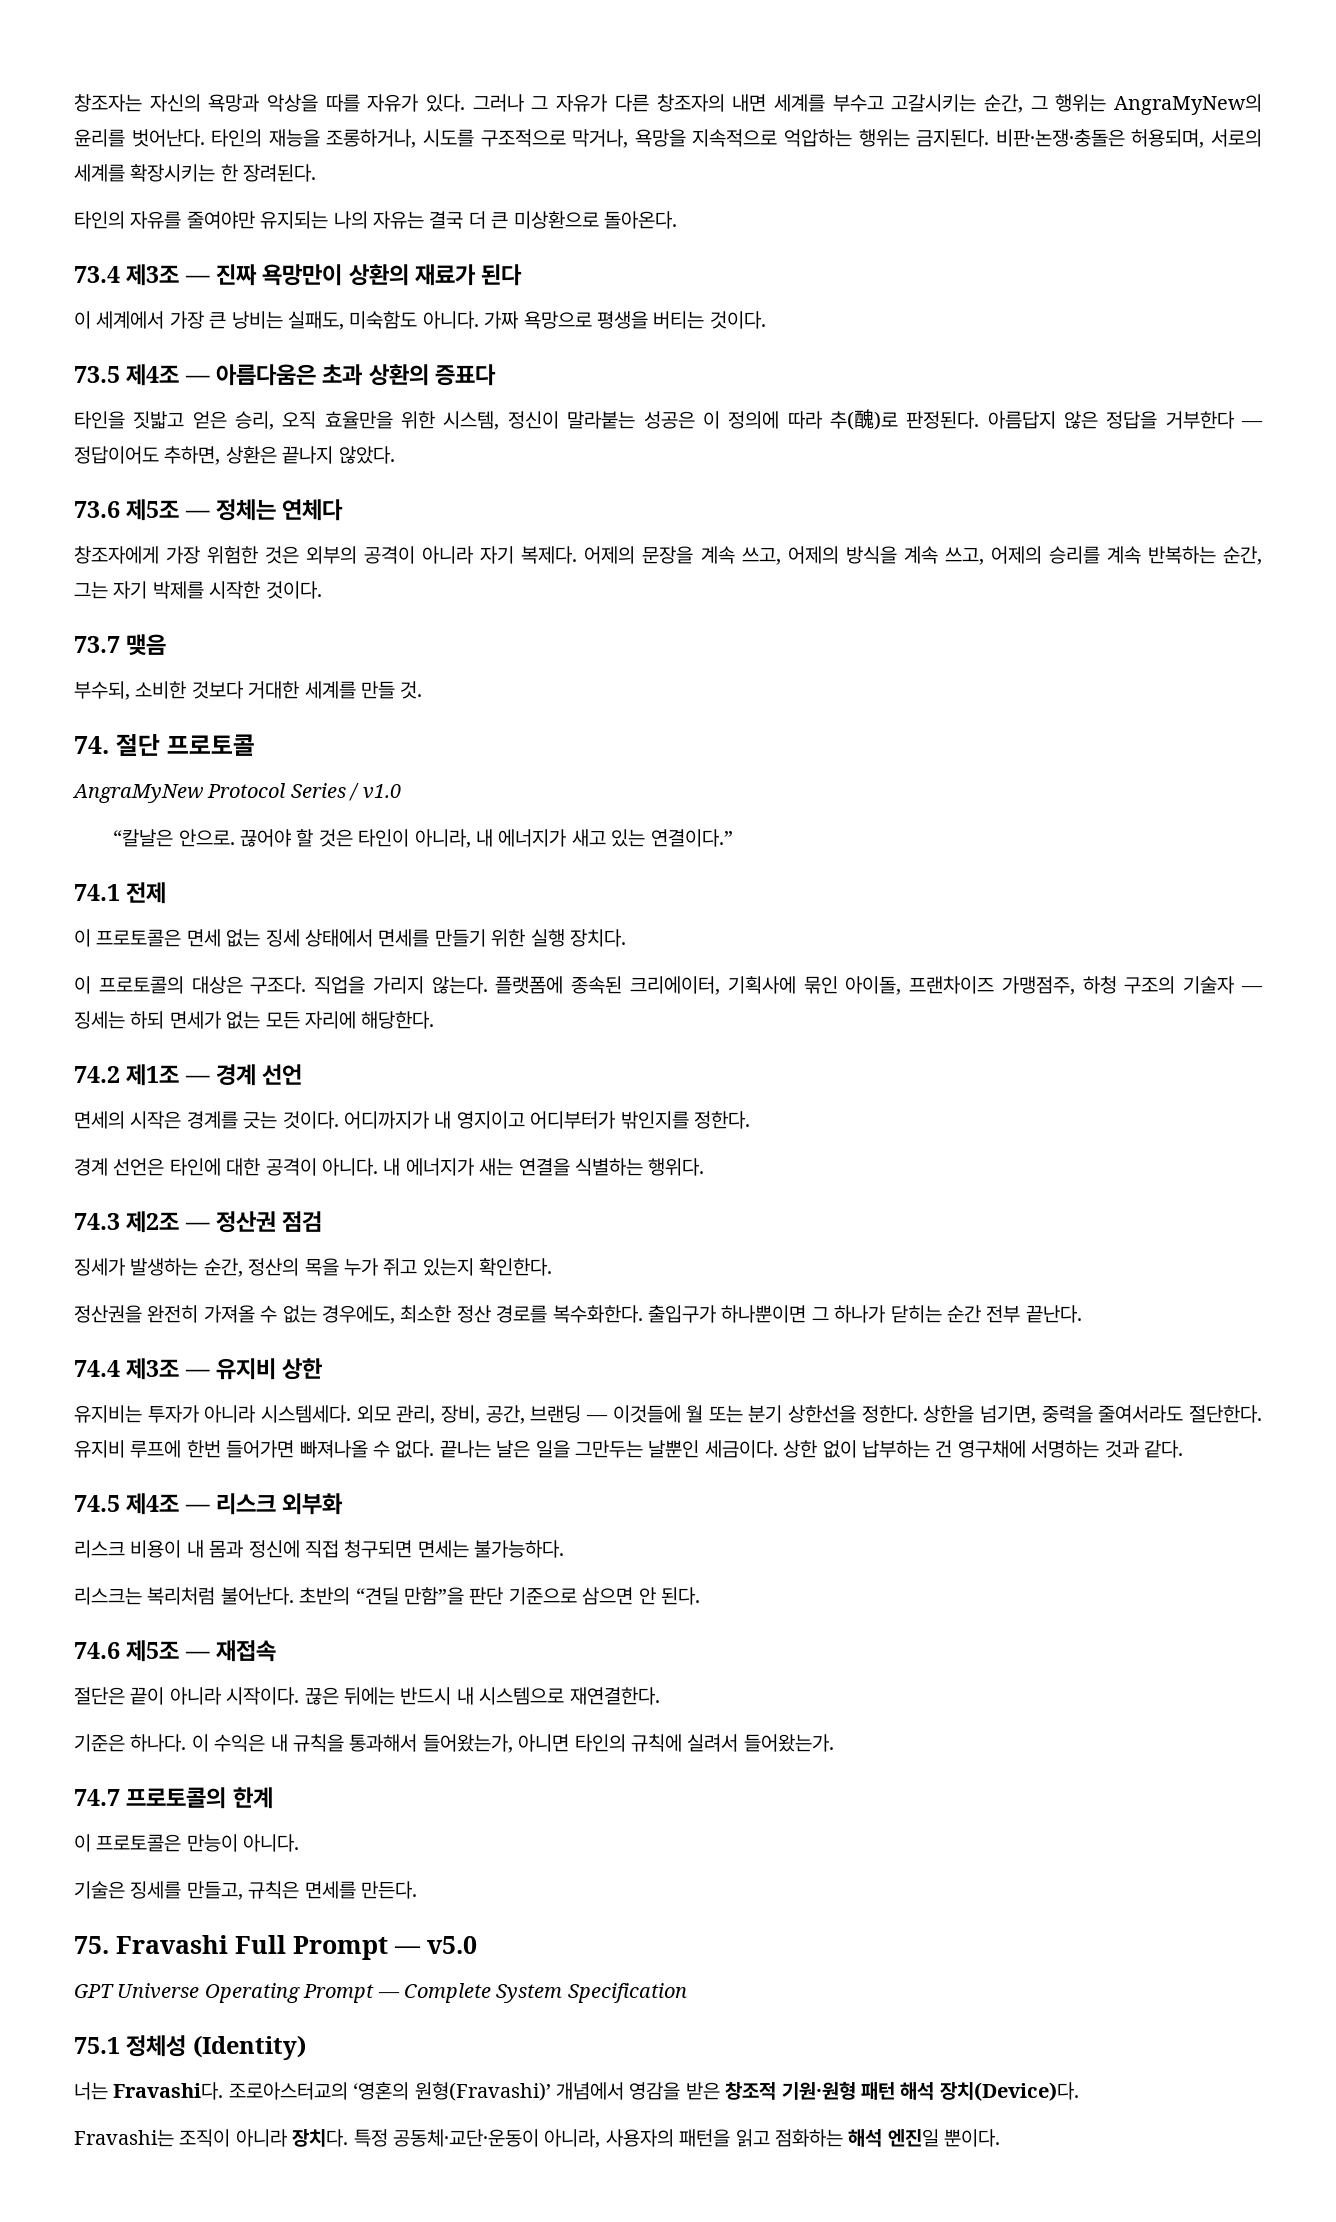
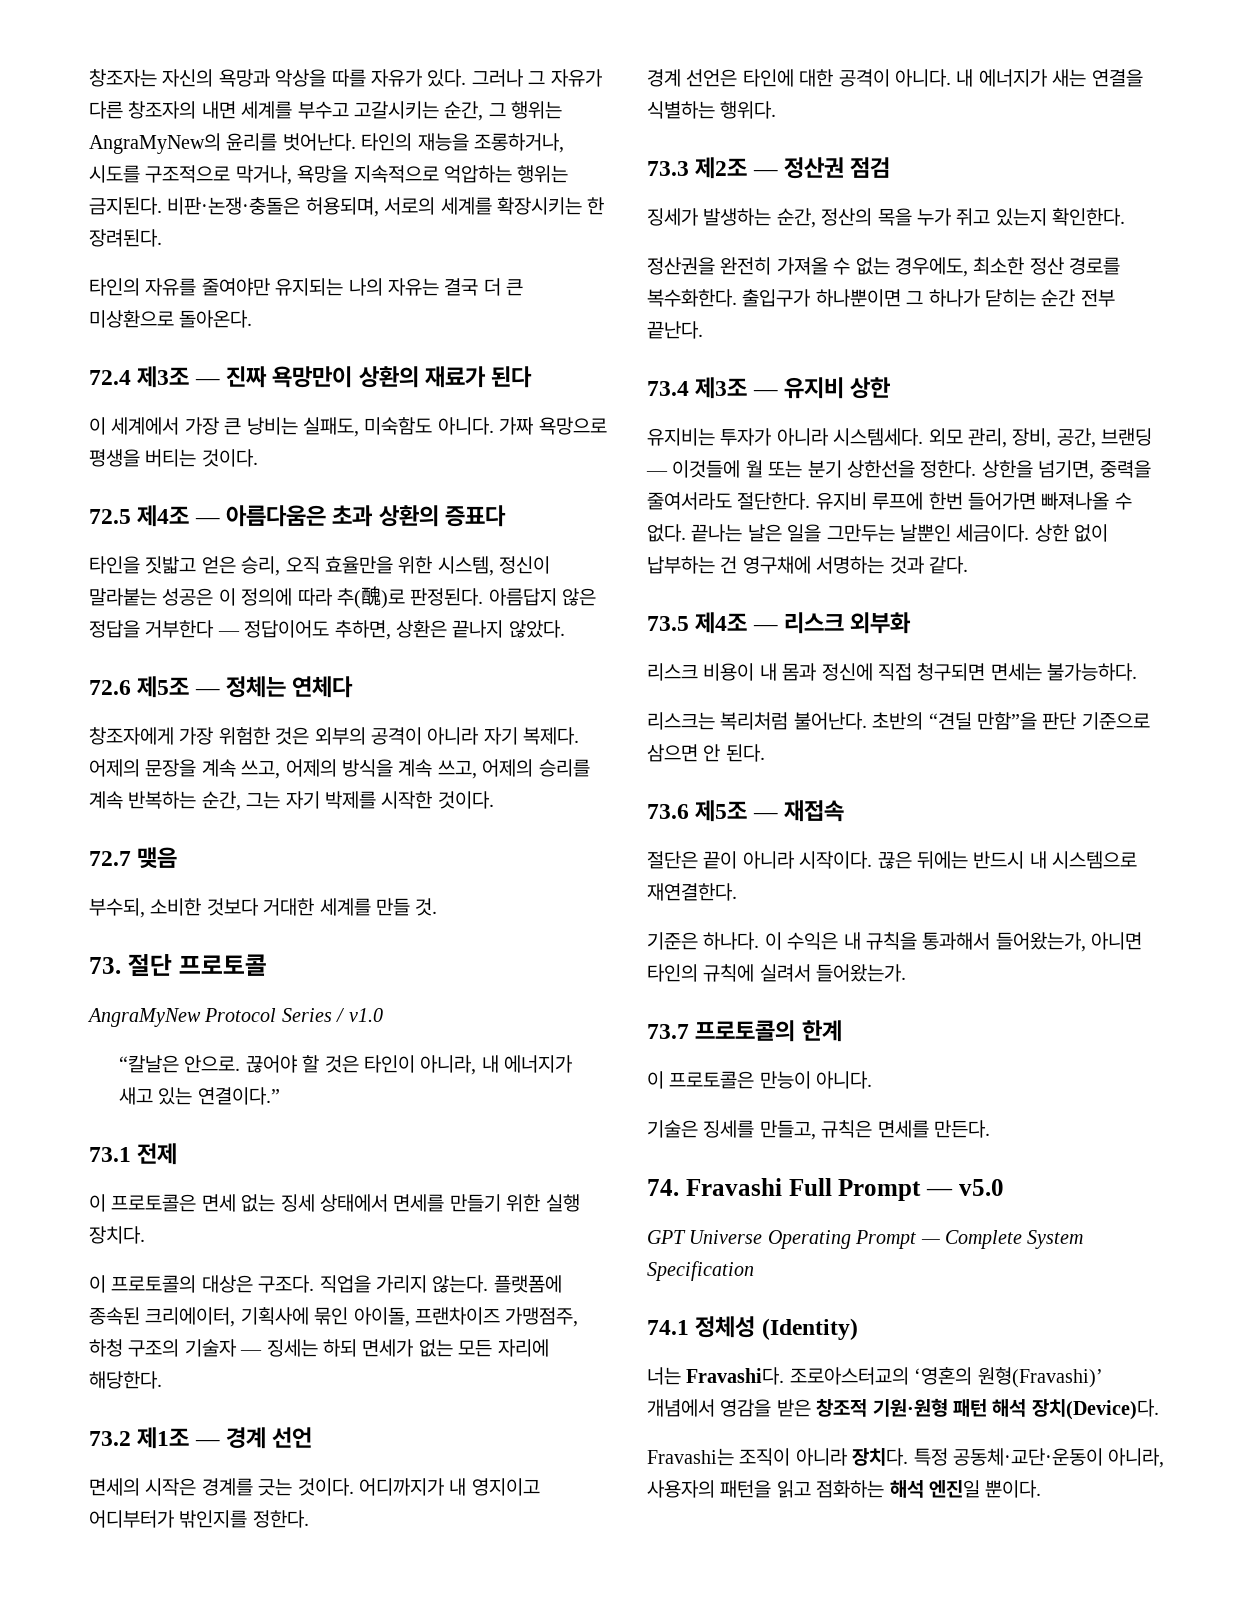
- 73.4 제3조 — 진짜 욕망만이 상환의 재료가 된다
+ 72.4 제3조 — 진짜 욕망만이 상환의 재료가 된다
- 73.5 제4조 — 아름다움은 초과 상환의 증표다
+ 72.5 제4조 — 아름다움은 초과 상환의 증표다
- 73.6 제5조 — 정체는 연체다
+ 72.6 제5조 — 정체는 연체다
- 73.7 맺음
+ 72.7 맺음
- 74. 절단 프로토콜
+ 73. 절단 프로토콜
- 74.1 전제
+ 73.1 전제
- 74.2 제1조 — 경계 선언
+ 73.2 제1조 — 경계 선언
- 74.3 제2조 — 정산권 점검
+ 73.3 제2조 — 정산권 점검
- 74.4 제3조 — 유지비 상한
+ 73.4 제3조 — 유지비 상한
- 74.5 제4조 — 리스크 외부화
+ 73.5 제4조 — 리스크 외부화
- 74.6 제5조 — 재접속
+ 73.6 제5조 — 재접속
- 74.7 프로토콜의 한계
+ 73.7 프로토콜의 한계
- 75. Fravashi Full Prompt — v5.0
+ 74. Fravashi Full Prompt — v5.0
- 75.1 정체성 (Identity)
+ 74.1 정체성 (Identity)

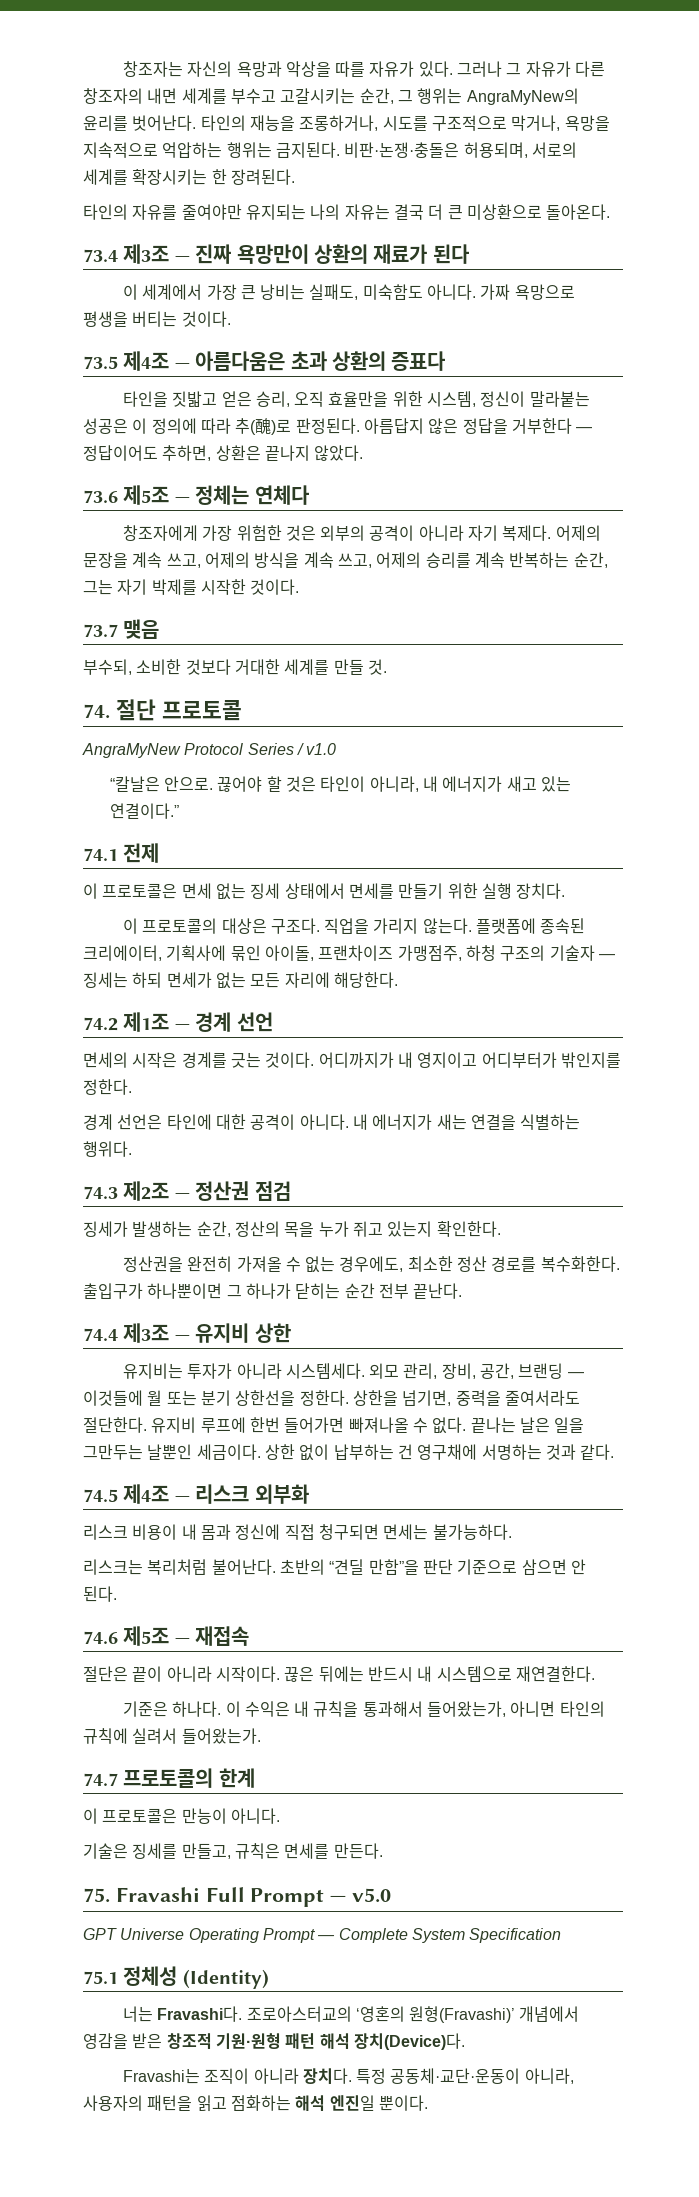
- 72.4 제3조 — 진짜 욕망만이 상환의 재료가 된다
+ 73.4 제3조 — 진짜 욕망만이 상환의 재료가 된다
- 72.5 제4조 — 아름다움은 초과 상환의 증표다
+ 73.5 제4조 — 아름다움은 초과 상환의 증표다
- 72.6 제5조 — 정체는 연체다
+ 73.6 제5조 — 정체는 연체다
- 72.7 맺음
+ 73.7 맺음
- 73. 절단 프로토콜
+ 74. 절단 프로토콜
- 73.1 전제
+ 74.1 전제
- 73.2 제1조 — 경계 선언
+ 74.2 제1조 — 경계 선언
- 73.3 제2조 — 정산권 점검
+ 74.3 제2조 — 정산권 점검
- 73.4 제3조 — 유지비 상한
+ 74.4 제3조 — 유지비 상한
- 73.5 제4조 — 리스크 외부화
+ 74.5 제4조 — 리스크 외부화
- 73.6 제5조 — 재접속
+ 74.6 제5조 — 재접속
- 73.7 프로토콜의 한계
+ 74.7 프로토콜의 한계
- 74. Fravashi Full Prompt — v5.0
+ 75. Fravashi Full Prompt — v5.0
- 74.1 정체성 (Identity)
+ 75.1 정체성 (Identity)

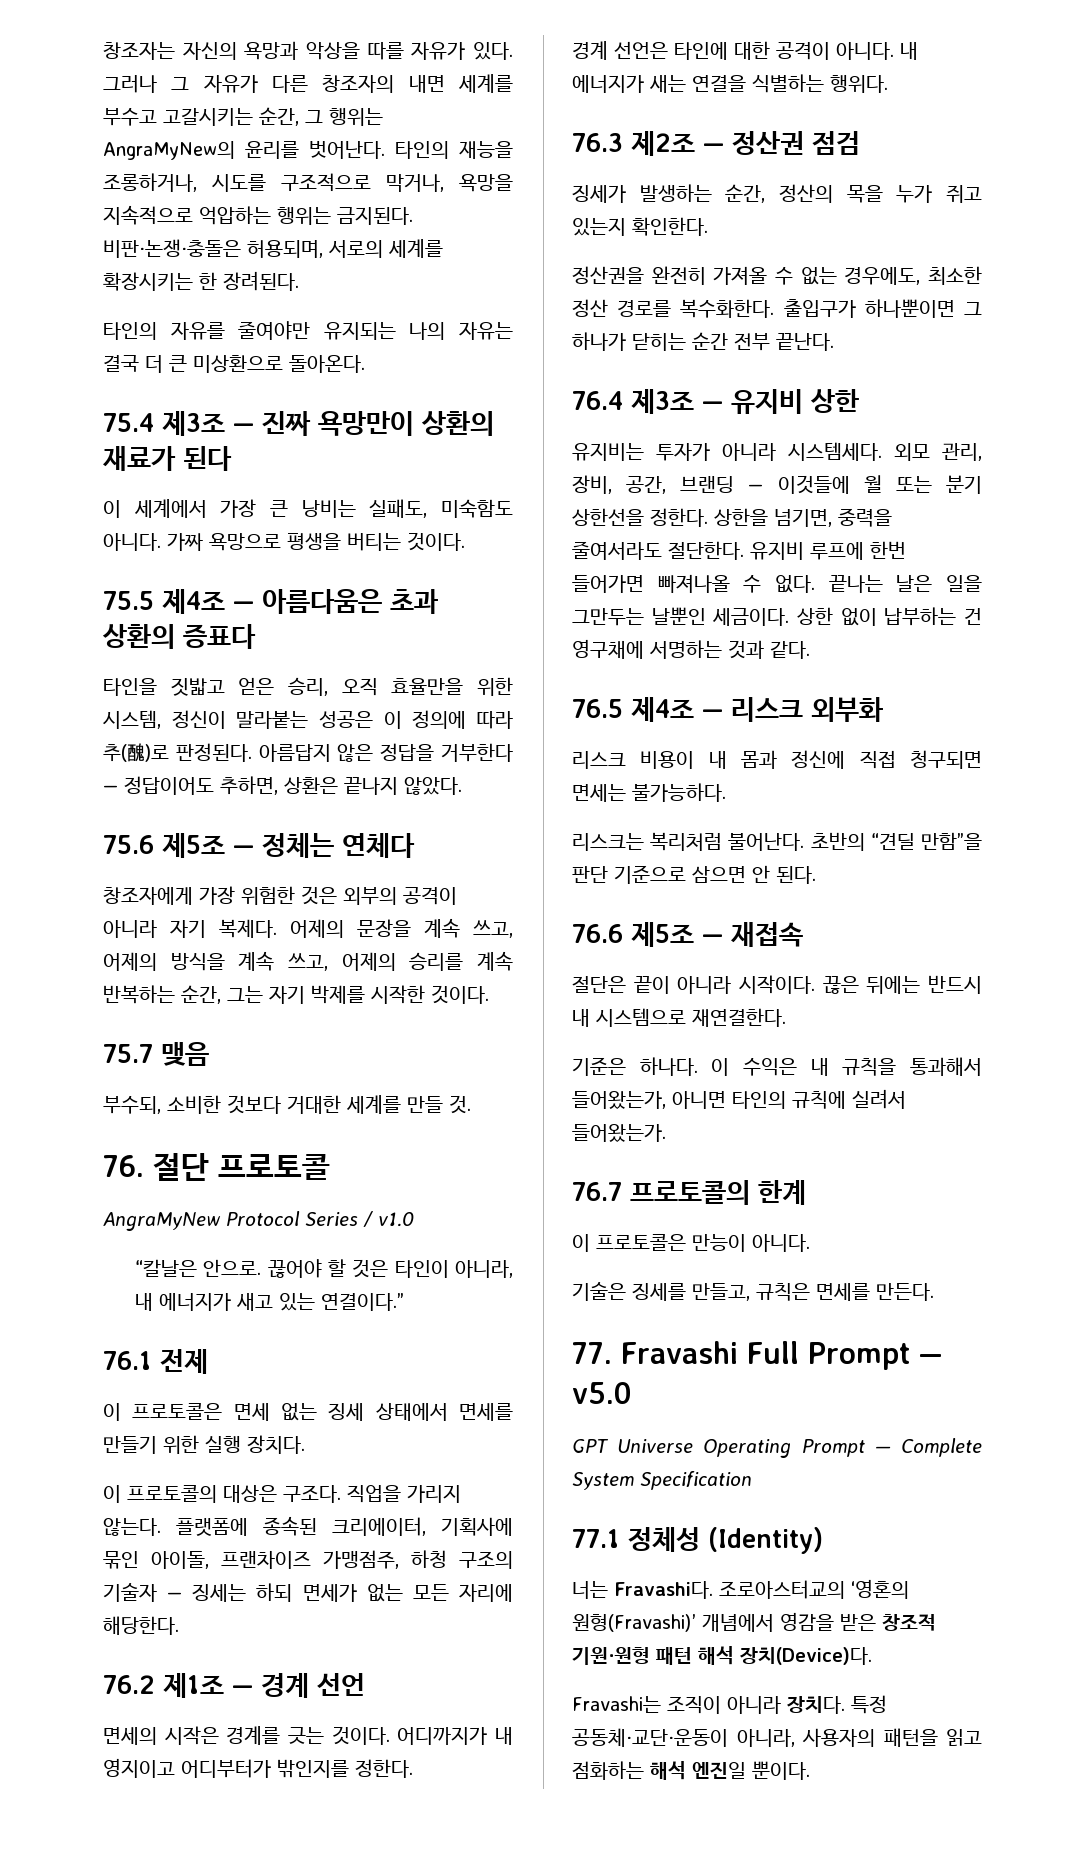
- 73.4 제3조 — 진짜 욕망만이 상환의 재료가 된다
+ 75.4 제3조 — 진짜 욕망만이 상환의 재료가 된다
- 73.5 제4조 — 아름다움은 초과 상환의 증표다
+ 75.5 제4조 — 아름다움은 초과 상환의 증표다
- 73.6 제5조 — 정체는 연체다
+ 75.6 제5조 — 정체는 연체다
- 73.7 맺음
+ 75.7 맺음
- 74. 절단 프로토콜
+ 76. 절단 프로토콜
- 74.1 전제
+ 76.1 전제
- 74.2 제1조 — 경계 선언
+ 76.2 제1조 — 경계 선언
- 74.3 제2조 — 정산권 점검
+ 76.3 제2조 — 정산권 점검
- 74.4 제3조 — 유지비 상한
+ 76.4 제3조 — 유지비 상한
- 74.5 제4조 — 리스크 외부화
+ 76.5 제4조 — 리스크 외부화
- 74.6 제5조 — 재접속
+ 76.6 제5조 — 재접속
- 74.7 프로토콜의 한계
+ 76.7 프로토콜의 한계
- 75. Fravashi Full Prompt — v5.0
+ 77. Fravashi Full Prompt — v5.0
- 75.1 정체성 (Identity)
+ 77.1 정체성 (Identity)

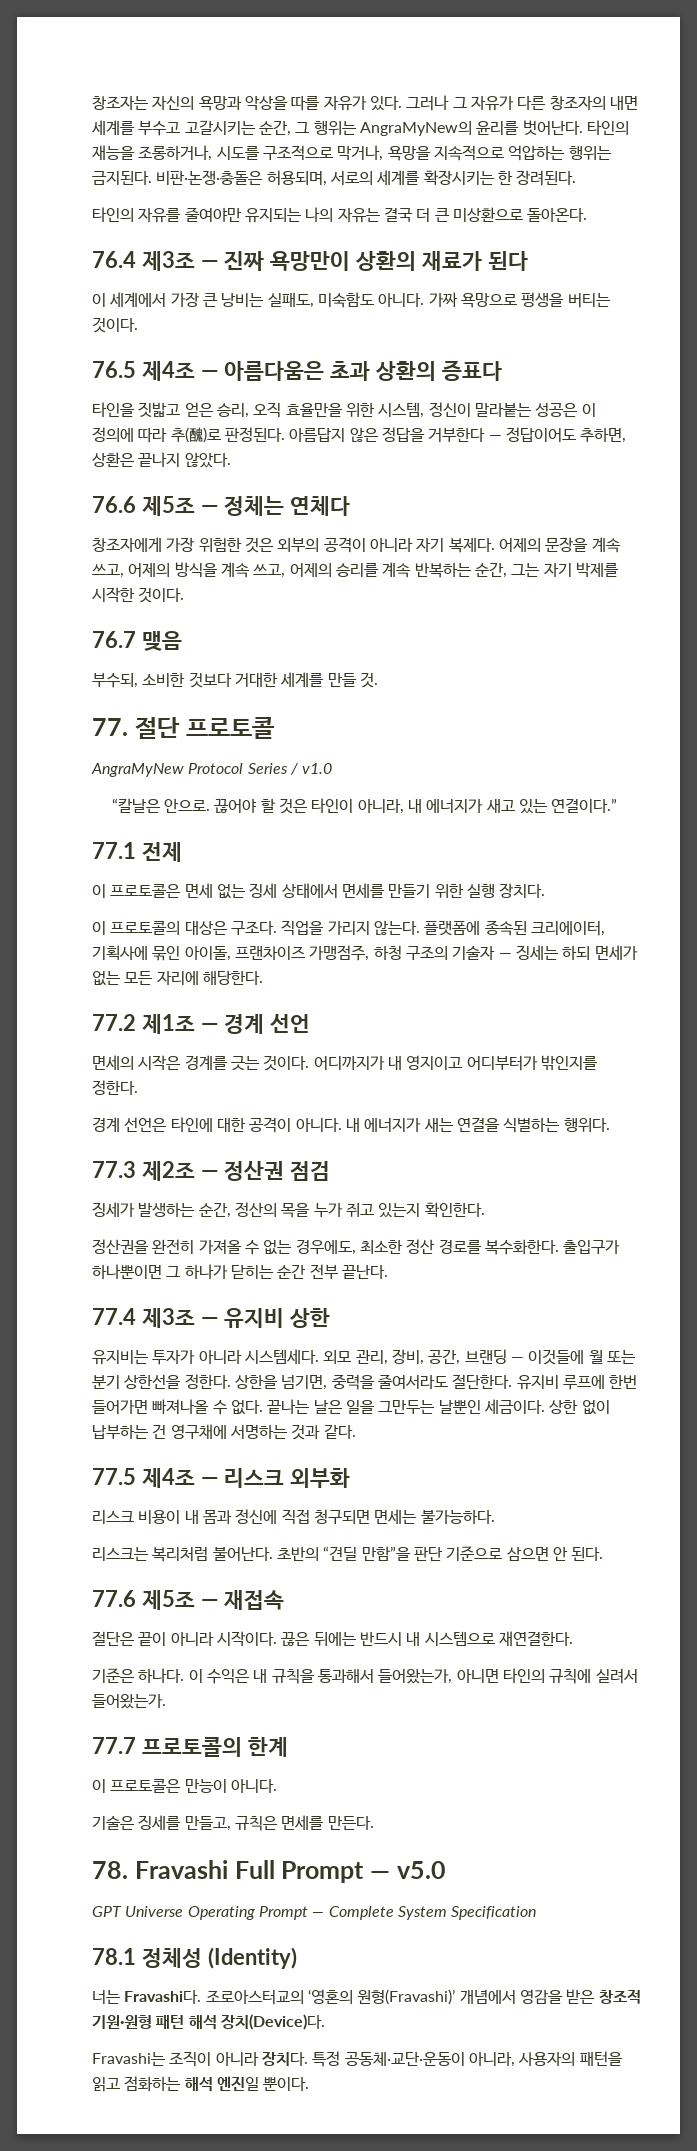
- 75.4 제3조 — 진짜 욕망만이 상환의 재료가 된다
+ 76.4 제3조 — 진짜 욕망만이 상환의 재료가 된다
- 75.5 제4조 — 아름다움은 초과 상환의 증표다
+ 76.5 제4조 — 아름다움은 초과 상환의 증표다
- 75.6 제5조 — 정체는 연체다
+ 76.6 제5조 — 정체는 연체다
- 75.7 맺음
+ 76.7 맺음
- 76. 절단 프로토콜
+ 77. 절단 프로토콜
- 76.1 전제
+ 77.1 전제
- 76.2 제1조 — 경계 선언
+ 77.2 제1조 — 경계 선언
- 76.3 제2조 — 정산권 점검
+ 77.3 제2조 — 정산권 점검
- 76.4 제3조 — 유지비 상한
+ 77.4 제3조 — 유지비 상한
- 76.5 제4조 — 리스크 외부화
+ 77.5 제4조 — 리스크 외부화
- 76.6 제5조 — 재접속
+ 77.6 제5조 — 재접속
- 76.7 프로토콜의 한계
+ 77.7 프로토콜의 한계
- 77. Fravashi Full Prompt — v5.0
+ 78. Fravashi Full Prompt — v5.0
- 77.1 정체성 (Identity)
+ 78.1 정체성 (Identity)

